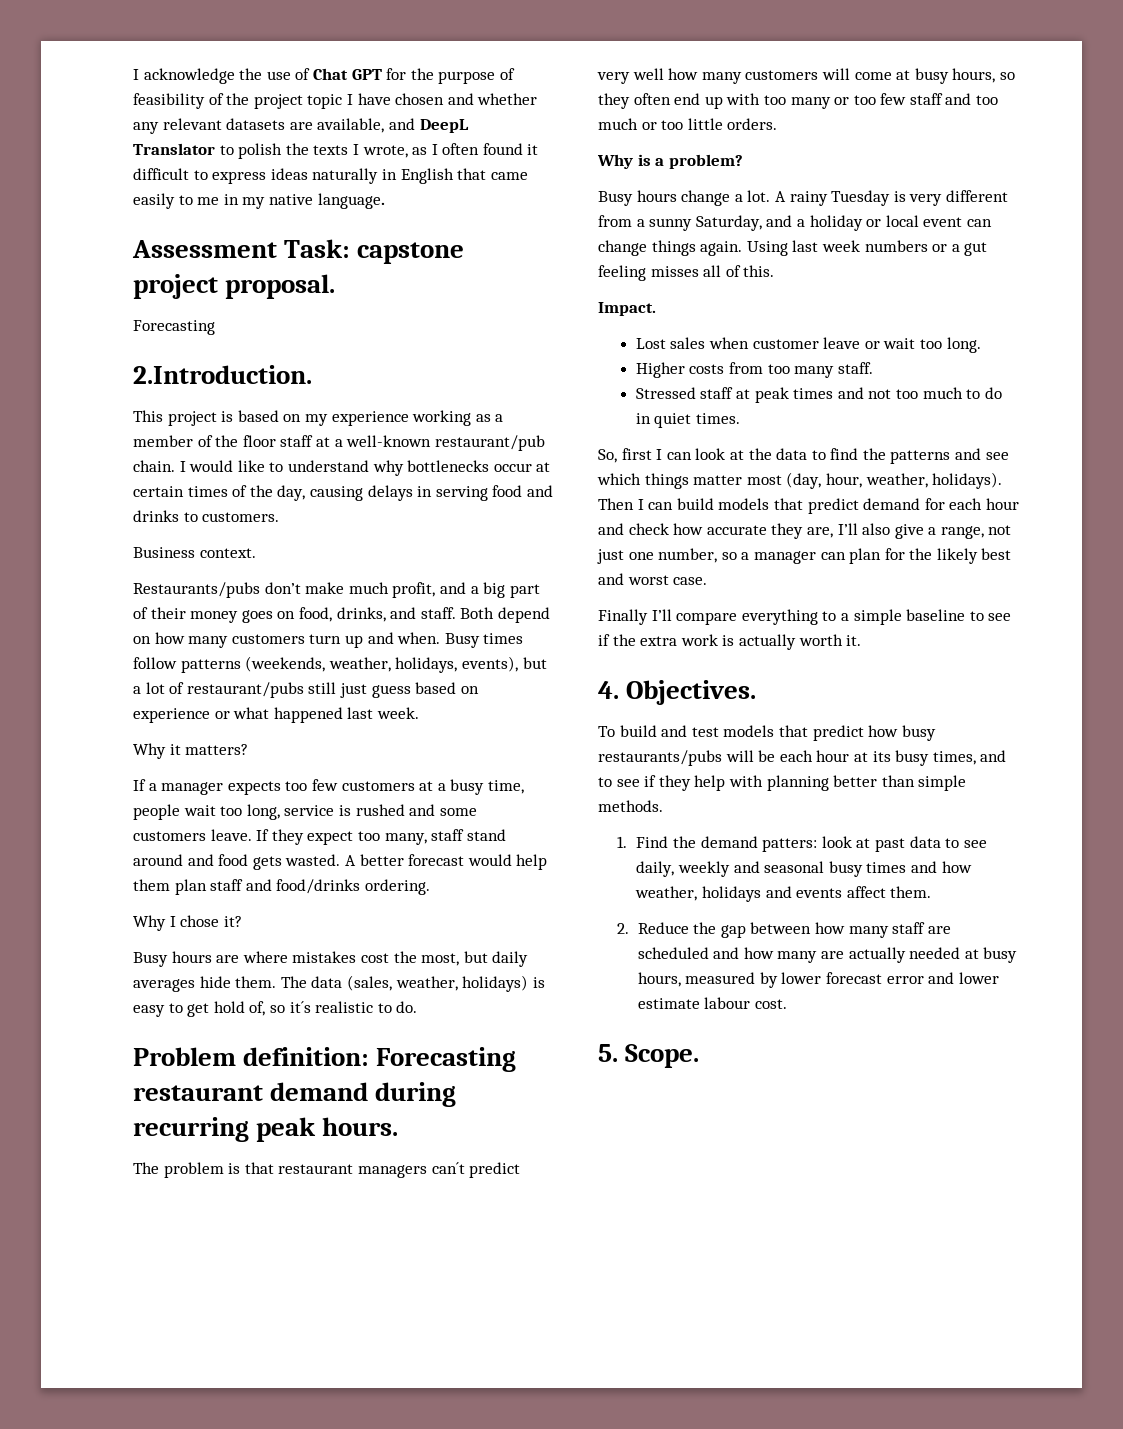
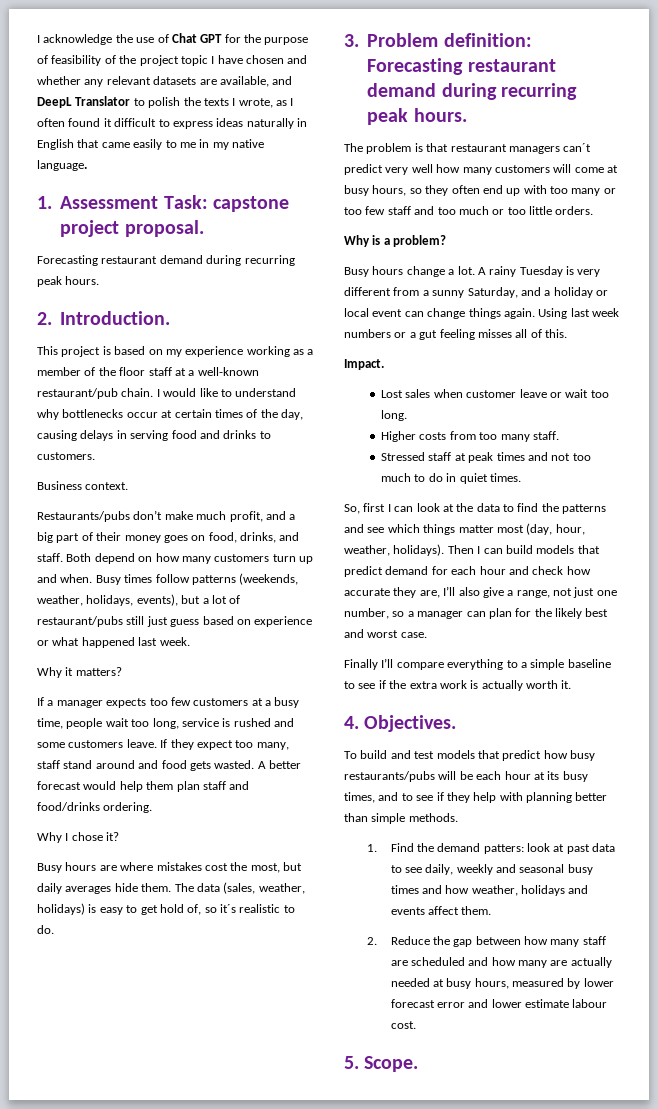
- Assessment Task: capstone project proposal.
- Forecasting
- 2.Introduction.
+ 1. Assessment Task: capstone project proposal.
+ Forecasting restaurant demand during recurring peak hours.
+ 2. Introduction.
- Problem definition: Forecasting restaurant demand during recurring peak hours.
+ 3. Problem definition: Forecasting restaurant demand during recurring peak hours.

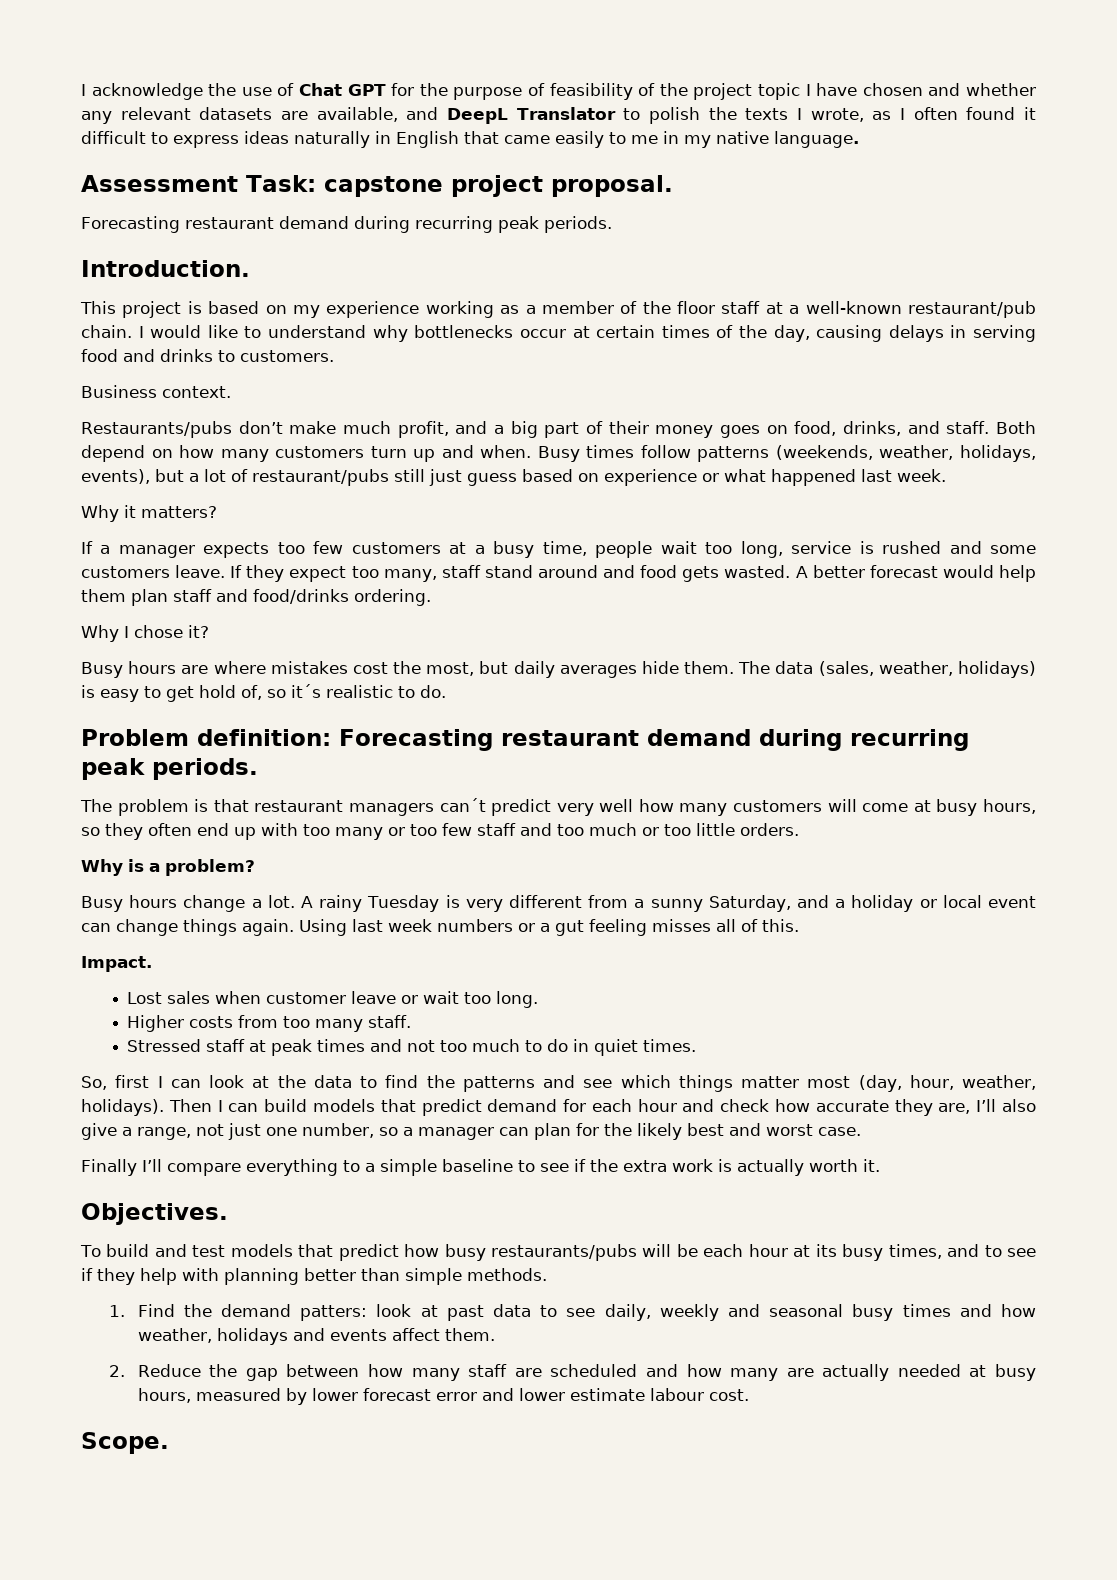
- 1. Assessment Task: capstone project proposal.
- Forecasting restaurant demand during recurring peak hours.
- 2. Introduction.
+ Assessment Task: capstone project proposal.
+ Forecasting restaurant demand during recurring peak periods.
+ Introduction.
- 3. Problem definition: Forecasting restaurant demand during recurring peak hours.
+ Problem definition: Forecasting restaurant demand during recurring peak periods.
- 4. Objectives.
+ Objectives.
- 5. Scope.
+ Scope.

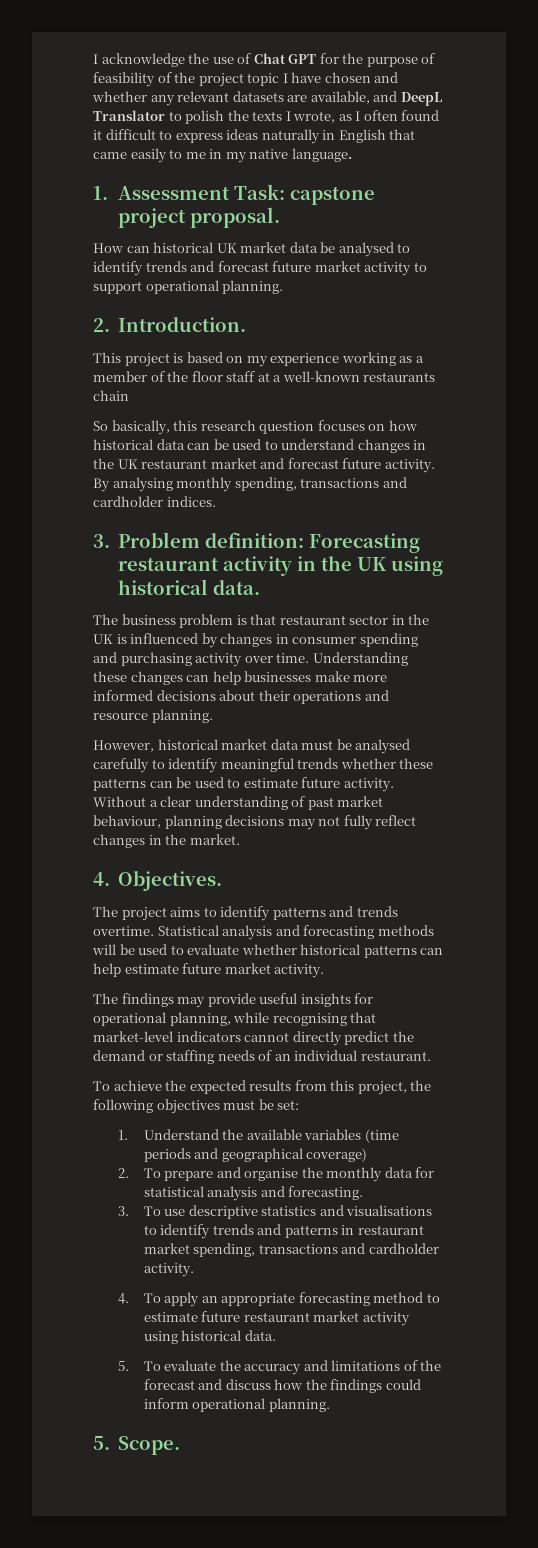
- Assessment Task: capstone project proposal.
- Forecasting restaurant demand during recurring peak periods.
- Introduction.
+ 1. Assessment Task: capstone project proposal.
+ How can historical UK market data be analysed to identify trends and forecast future market activity to support operational planning.
+ 2. Introduction.
- This project is based on my experience working as a member of the floor staff at a well-known restaurant/pub chain. I would like to understand why bottlenecks occur at certain times of the day, causing delays in serving food and drinks to customers.
- Business context.
- Restaurants/pubs don’t make much profit, and a big part of their money goes on food, drinks, and staff. Both depend on how many customers turn up and when. Busy times follow patterns (weekends, weather, holidays, events), but a lot of restaurant/pubs still just guess based on experience or what happened last week.
- Why it matters?
- If a manager expects too few customers at a busy time, people wait too long, service is rushed and some customers leave. If they expect too many, staff stand around and food gets wasted. A better forecast would help them plan staff and food/drinks ordering.
- Why I chose it?
- Busy hours are where mistakes cost the most, but daily averages hide them. The data (sales, weather, holidays) is easy to get hold of, so it´s realistic to do.
- Problem definition: Forecasting restaurant demand during recurring peak periods.
- The problem is that restaurant managers can´t predict very well how many customers will come at busy hours, so they often end up with too many or too few staff and too much or too little orders.
- Why is a problem?
- Busy hours change a lot. A rainy Tuesday is very different from a sunny Saturday, and a holiday or local event can change things again. Using last week numbers or a gut feeling misses all of this.
- Impact.
- Lost sales when customer leave or wait too long.
- Higher costs from too many staff.
- Stressed staff at peak times and not too much to do in quiet times.
- So, first I can look at the data to find the patterns and see which things matter most (day, hour, weather, holidays). Then I can build models that predict demand for each hour and check how accurate they are, I’ll also give a range, not just one number, so a manager can plan for the likely best and worst case.
- Finally I’ll compare everything to a simple baseline to see if the extra work is actually worth it.
- Objectives.
- To build and test models that predict how busy restaurants/pubs will be each hour at its busy times, and to see if they help with planning better than simple methods.
- 1. Find the demand patters: look at past data to see daily, weekly and seasonal busy times and how weather, holidays and events affect them.
- 2. Reduce the gap between how many staff are scheduled and how many are actually needed at busy hours, measured by lower forecast error and lower estimate labour cost.
- Scope.
+ This project is based on my experience working as a member of the floor staff at a well-known restaurants chain
+ So basically, this research question focuses on how historical data can be used to understand changes in the UK restaurant market and forecast future activity. By analysing monthly spending, transactions and cardholder indices.
+ 3. Problem definition: Forecasting restaurant activity in the UK using historical data.
+ The business problem is that restaurant sector in the UK is influenced by changes in consumer spending and purchasing activity over time. Understanding these changes can help businesses make more informed decisions about their operations and resource planning.
+ However, historical market data must be analysed carefully to identify meaningful trends whether these patterns can be used to estimate future activity. Without a clear understanding of past market behaviour, planning decisions may not fully reflect changes in the market.
+ 4. Objectives.
+ The project aims to identify patterns and trends overtime. Statistical analysis and forecasting methods will be used to evaluate whether historical patterns can help estimate future market activity.
+ The findings may provide useful insights for operational planning, while recognising that market-level indicators cannot directly predict the demand or staffing needs of an individual restaurant.
+ To achieve the expected results from this project, the following objectives must be set:
+ 1. Understand the available variables (time periods and geographical coverage)
+ 2. To prepare and organise the monthly data for statistical analysis and forecasting.
+ 3. To use descriptive statistics and visualisations to identify trends and patterns in restaurant market spending, transactions and cardholder activity.
+ 4. To apply an appropriate forecasting method to estimate future restaurant market activity using historical data.
+ 5. To evaluate the accuracy and limitations of the forecast and discuss how the findings could inform operational planning.
+ 5. Scope.

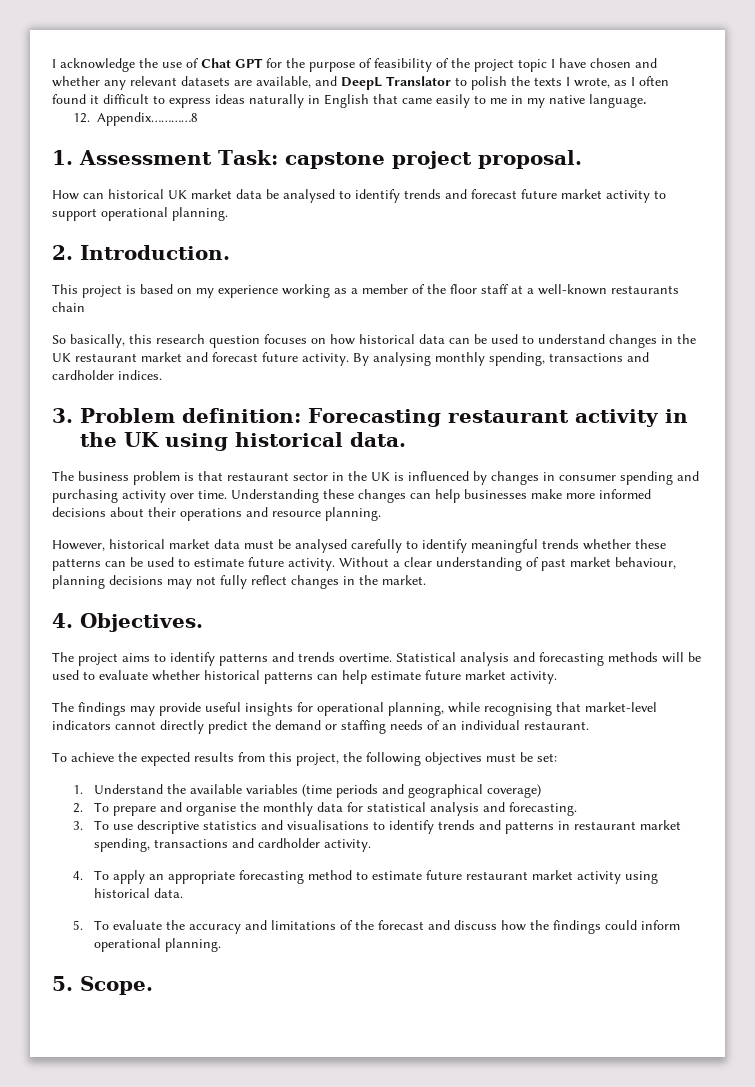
+ 12. Appendix…………8

